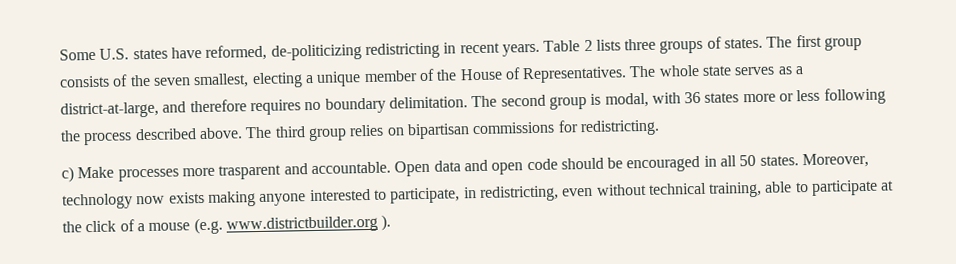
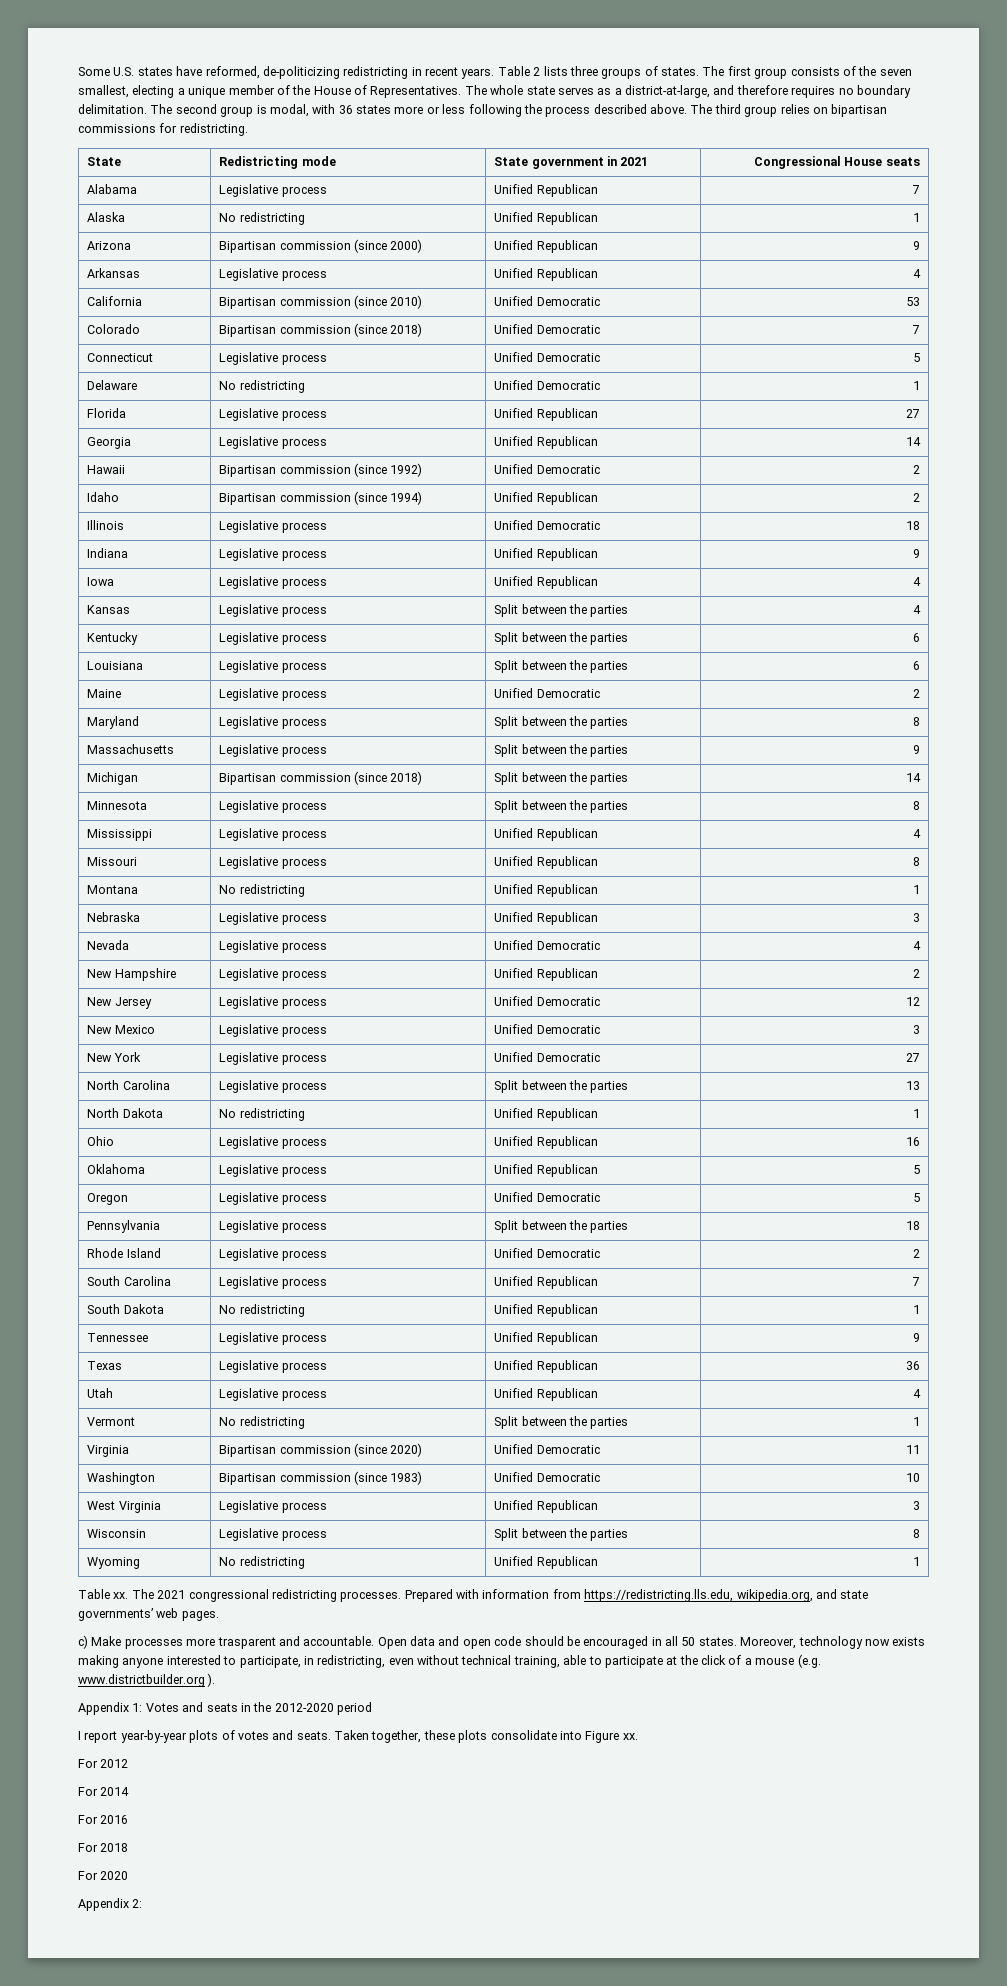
+ State | Redistricting mode | State government in 2021 | Congressional House seats
+ Alabama | Legislative process | Unified Republican | 7
+ Alaska | No redistricting | Unified Republican | 1
+ Arizona | Bipartisan commission (since 2000) | Unified Republican | 9
+ Arkansas | Legislative process | Unified Republican | 4
+ California | Bipartisan commission (since 2010) | Unified Democratic | 53
+ Colorado | Bipartisan commission (since 2018) | Unified Democratic | 7
+ Connecticut | Legislative process | Unified Democratic | 5
+ Delaware | No redistricting | Unified Democratic | 1
+ Florida | Legislative process | Unified Republican | 27
+ Georgia | Legislative process | Unified Republican | 14
+ Hawaii | Bipartisan commission (since 1992) | Unified Democratic | 2
+ Idaho | Bipartisan commission (since 1994) | Unified Republican | 2
+ Illinois | Legislative process | Unified Democratic | 18
+ Indiana | Legislative process | Unified Republican | 9
+ Iowa | Legislative process | Unified Republican | 4
+ Kansas | Legislative process | Split between the parties | 4
+ Kentucky | Legislative process | Split between the parties | 6
+ Louisiana | Legislative process | Split between the parties | 6
+ Maine | Legislative process | Unified Democratic | 2
+ Maryland | Legislative process | Split between the parties | 8
+ Massachusetts | Legislative process | Split between the parties | 9
+ Michigan | Bipartisan commission (since 2018) | Split between the parties | 14
+ Minnesota | Legislative process | Split between the parties | 8
+ Mississippi | Legislative process | Unified Republican | 4
+ Missouri | Legislative process | Unified Republican | 8
+ Montana | No redistricting | Unified Republican | 1
+ Nebraska | Legislative process | Unified Republican | 3
+ Nevada | Legislative process | Unified Democratic | 4
+ New Hampshire | Legislative process | Unified Republican | 2
+ New Jersey | Legislative process | Unified Democratic | 12
+ New Mexico | Legislative process | Unified Democratic | 3
+ New York | Legislative process | Unified Democratic | 27
+ North Carolina | Legislative process | Split between the parties | 13
+ North Dakota | No redistricting | Unified Republican | 1
+ Ohio | Legislative process | Unified Republican | 16
+ Oklahoma | Legislative process | Unified Republican | 5
+ Oregon | Legislative process | Unified Democratic | 5
+ Pennsylvania | Legislative process | Split between the parties | 18
+ Rhode Island | Legislative process | Unified Democratic | 2
+ South Carolina | Legislative process | Unified Republican | 7
+ South Dakota | No redistricting | Unified Republican | 1
+ Tennessee | Legislative process | Unified Republican | 9
+ Texas | Legislative process | Unified Republican | 36
+ Utah | Legislative process | Unified Republican | 4
+ Vermont | No redistricting | Split between the parties | 1
+ Virginia | Bipartisan commission (since 2020) | Unified Democratic | 11
+ Washington | Bipartisan commission (since 1983) | Unified Democratic | 10
+ West Virginia | Legislative process | Unified Republican | 3
+ Wisconsin | Legislative process | Split between the parties | 8
+ Wyoming | No redistricting | Unified Republican | 1
+ Table xx. The 2021 congressional redistricting processes. Prepared with information from https://redistricting.lls.edu, wikipedia.org, and state governments’ web pages.
+ Appendix 1: Votes and seats in the 2012-2020 period
+ I report year-by-year plots of votes and seats. Taken together, these plots consolidate into Figure xx.
+ For 2012
+ For 2014
+ For 2016
+ For 2018
+ For 2020
+ Appendix 2:

